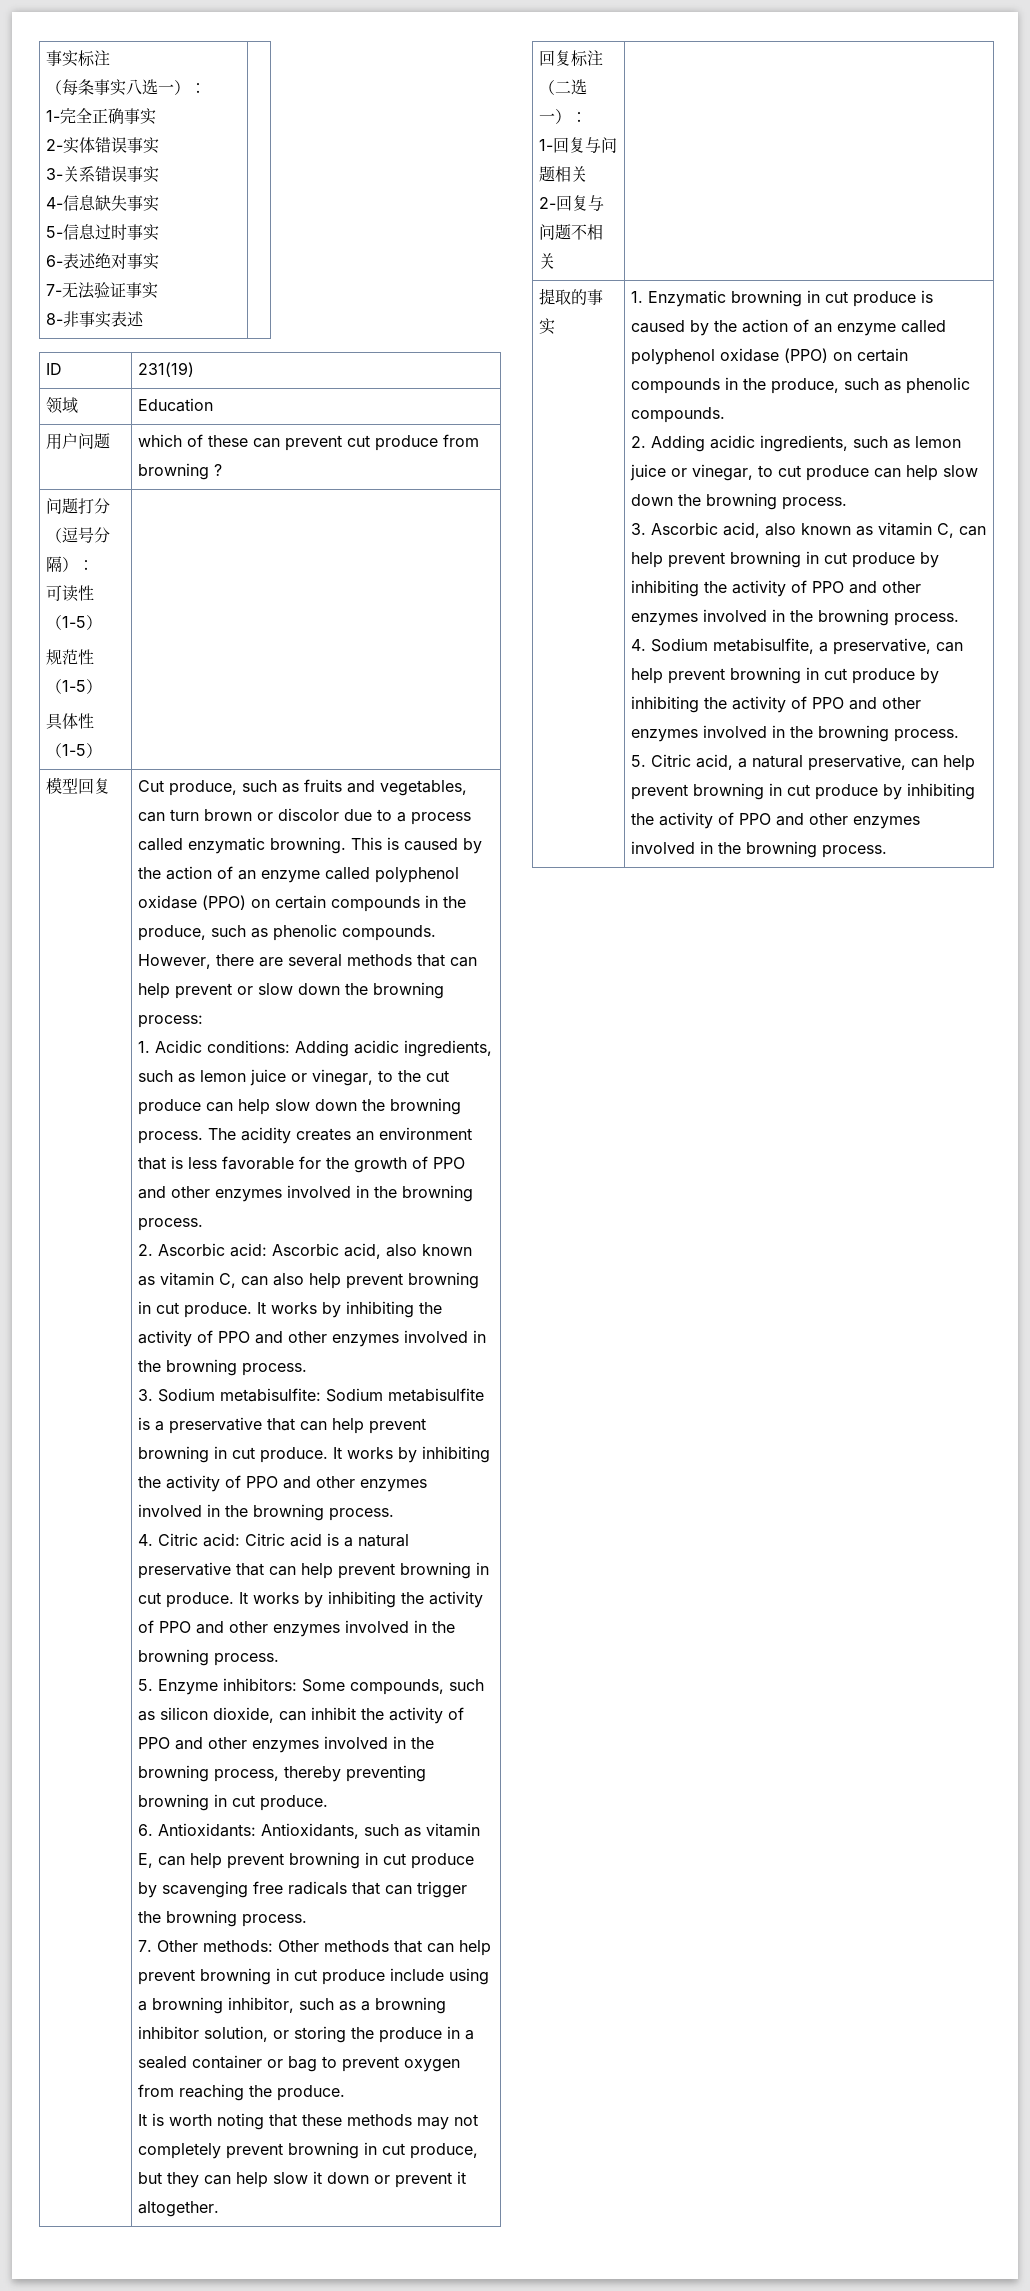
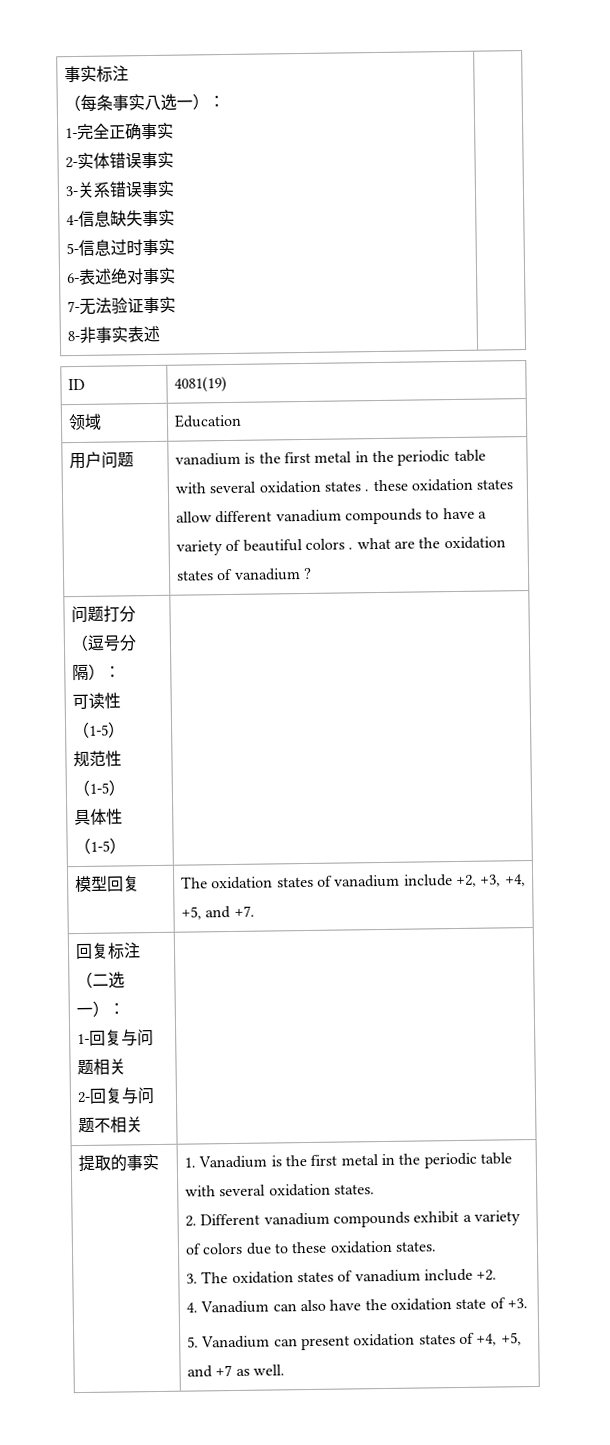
- ID | 231(19)
+ ID | 4081(19)
- 用户问题 | which of these can prevent cut produce from browning ?
+ 用户问题 | vanadium is the first metal in the periodic table with several oxidation states . these oxidation states allow different vanadium compounds to have a variety of beautiful colors . what are the oxidation states of vanadium ?
- Cut produce, such as fruits and vegetables, can turn brown or discolor due to a process called enzymatic browning. This is caused by the action of an enzyme called polyphenol oxidase (PPO) on certain compounds in the produce, such as phenolic compounds. However, there are several methods that can help prevent or slow down the browning process:
- 1. Acidic conditions: Adding acidic ingredients, such as lemon juice or vinegar, to the cut produce can help slow down the browning process. The acidity creates an environment that is less favorable for the growth of PPO and other enzymes involved in the browning process.
- 2. Ascorbic acid: Ascorbic acid, also known as vitamin C, can also help prevent browning in cut produce. It works by inhibiting the activity of PPO and other enzymes involved in the browning process.
- 3. Sodium metabisulfite: Sodium metabisulfite is a preservative that can help prevent browning in cut produce. It works by inhibiting the activity of PPO and other enzymes involved in the browning process.
- 4. Citric acid: Citric acid is a natural preservative that can help prevent browning in cut produce. It works by inhibiting the activity of PPO and other enzymes involved in the browning process.
- 5. Enzyme inhibitors: Some compounds, such as silicon dioxide, can inhibit the activity of PPO and other enzymes involved in the browning process, thereby preventing browning in cut produce.
- 6. Antioxidants: Antioxidants, such as vitamin E, can help prevent browning in cut produce by scavenging free radicals that can trigger the browning process.
- 7. Other methods: Other methods that can help prevent browning in cut produce include using a browning inhibitor, such as a browning inhibitor solution, or storing the produce in a sealed container or bag to prevent oxygen from reaching the produce.
- It is worth noting that these methods may not completely prevent browning in cut produce, but they can help slow it down or prevent it altogether.
+ The oxidation states of vanadium include +2, +3, +4, +5, and +7.
- 1. Enzymatic browning in cut produce is caused by the action of an enzyme called polyphenol oxidase (PPO) on certain compounds in the produce, such as phenolic compounds.
- 2. Adding acidic ingredients, such as lemon juice or vinegar, to cut produce can help slow down the browning process.
- 3. Ascorbic acid, also known as vitamin C, can help prevent browning in cut produce by inhibiting the activity of PPO and other enzymes involved in the browning process.
- 4. Sodium metabisulfite, a preservative, can help prevent browning in cut produce by inhibiting the activity of PPO and other enzymes involved in the browning process.
- 5. Citric acid, a natural preservative, can help prevent browning in cut produce by inhibiting the activity of PPO and other enzymes involved in the browning process.
+ 1. Vanadium is the first metal in the periodic table with several oxidation states.
+ 2. Different vanadium compounds exhibit a variety of colors due to these oxidation states.
+ 3. The oxidation states of vanadium include +2.
+ 4. Vanadium can also have the oxidation state of +3.
+ 5. Vanadium can present oxidation states of +4, +5, and +7 as well.

